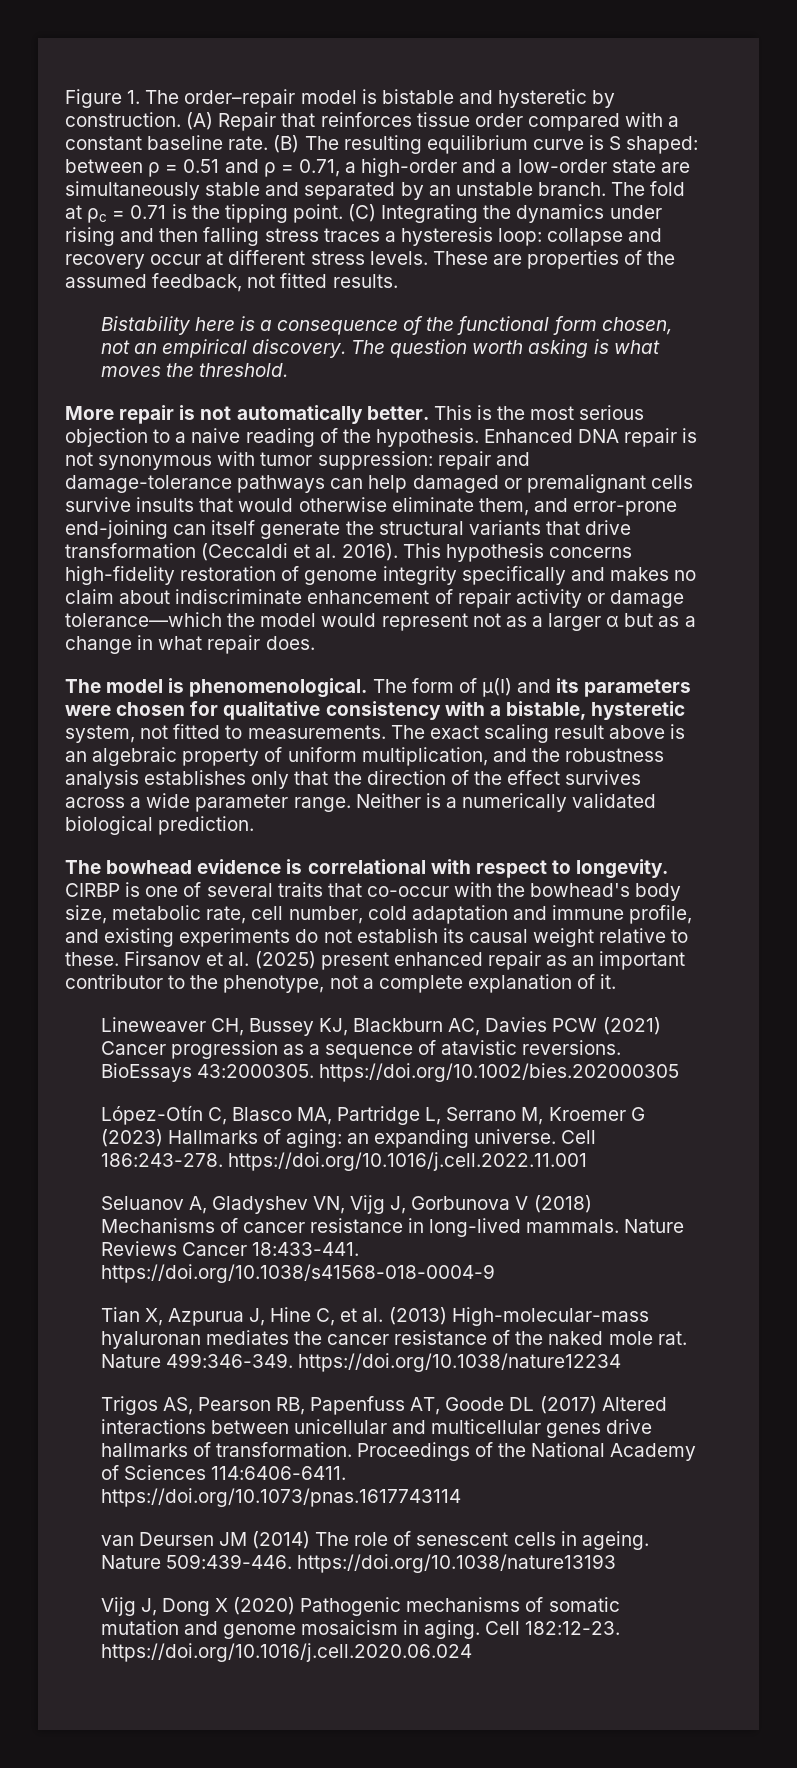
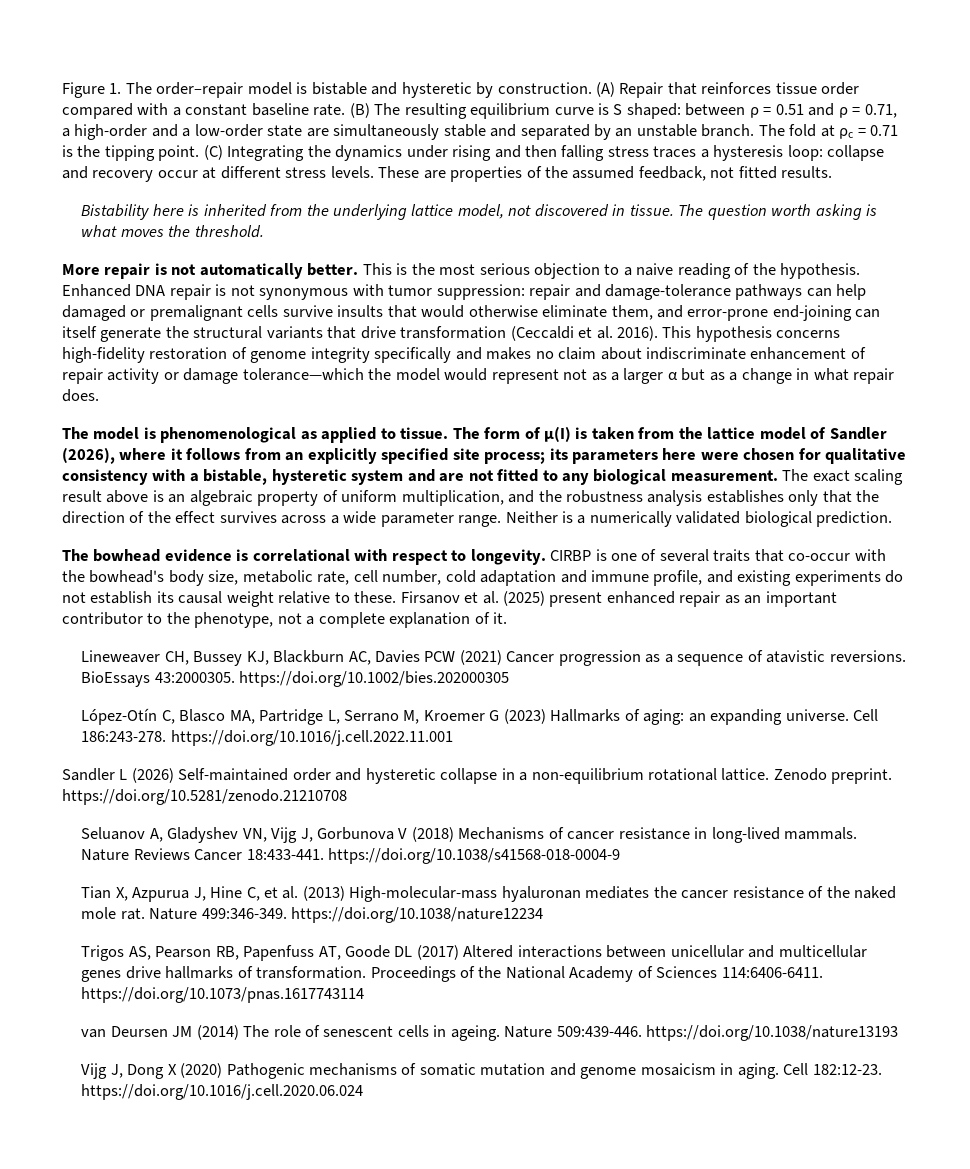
- Bistability here is a consequence of the functional form chosen, not an empirical discovery.
+ Bistability here is inherited from the underlying lattice model, not discovered in tissue.
- The model is phenomenological. The form of μ(I) and its parameters were chosen for qualitative consistency with a bistable, hysteretic system, not fitted to measurements.
+ The model is phenomenological as applied to tissue. The form of μ(I) is taken from the lattice model of Sandler (2026), where it follows from an explicitly specified site process; its parameters here were chosen for qualitative consistency with a bistable, hysteretic system and are not fitted to any biological measurement.
+ Sandler L (2026) Self-maintained order and hysteretic collapse in a non-equilibrium rotational lattice. Zenodo preprint. https://doi.org/10.5281/zenodo.21210708

